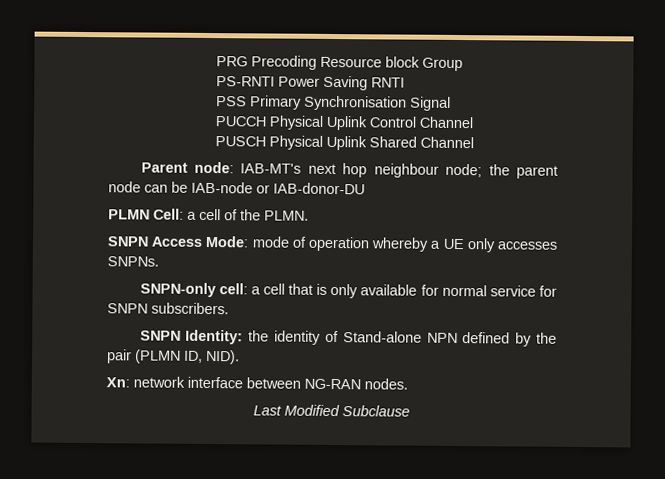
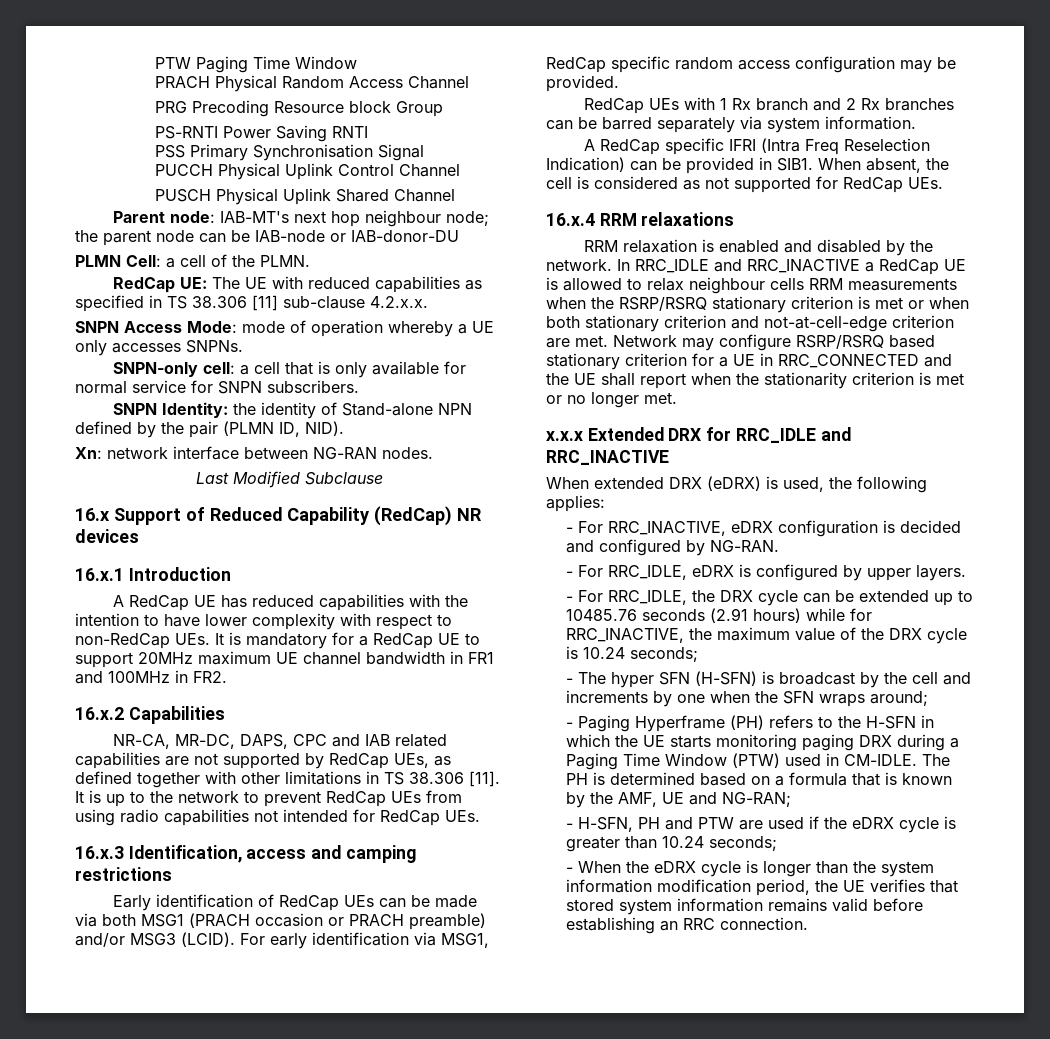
+ PTW Paging Time Window
+ PRACH Physical Random Access Channel
+ RedCap UE: The UE with reduced capabilities as specified in TS 38.306 [11] sub-clause 4.2.x.x.
+ 16.x Support of Reduced Capability (RedCap) NR devices
+ 16.x.1 Introduction
+ A RedCap UE has reduced capabilities with the intention to have lower complexity with respect to non-RedCap UEs. It is mandatory for a RedCap UE to support 20MHz maximum UE channel bandwidth in FR1 and 100MHz in FR2.
+ 16.x.2 Capabilities
+ NR-CA, MR-DC, DAPS, CPC and IAB related capabilities are not supported by RedCap UEs, as defined together with other limitations in TS 38.306 [11]. It is up to the network to prevent RedCap UEs from using radio capabilities not intended for RedCap UEs.
+ 16.x.3 Identification, access and camping restrictions
+ Early identification of RedCap UEs can be made via both MSG1 (PRACH occasion or PRACH preamble) and/or MSG3 (LCID). For early identification via MSG1, RedCap specific random access configuration may be provided.
+ RedCap UEs with 1 Rx branch and 2 Rx branches can be barred separately via system information.
+ A RedCap specific IFRI (Intra Freq Reselection Indication) can be provided in SIB1. When absent, the cell is considered as not supported for RedCap UEs.
+ 16.x.4 RRM relaxations
+ RRM relaxation is enabled and disabled by the network. In RRC_IDLE and RRC_INACTIVE a RedCap UE is allowed to relax neighbour cells RRM measurements when the RSRP/RSRQ stationary criterion is met or when both stationary criterion and not-at-cell-edge criterion are met. Network may configure RSRP/RSRQ based stationary criterion for a UE in RRC_CONNECTED and the UE shall report when the stationarity criterion is met or no longer met.
+ x.x.x Extended DRX for RRC_IDLE and RRC_INACTIVE
+ When extended DRX (eDRX) is used, the following applies:
+ - For RRC_INACTIVE, eDRX configuration is decided and configured by NG-RAN.
+ - For RRC_IDLE, eDRX is configured by upper layers.
+ - For RRC_IDLE, the DRX cycle can be extended up to 10485.76 seconds (2.91 hours) while for RRC_INACTIVE, the maximum value of the DRX cycle is 10.24 seconds;
+ - The hyper SFN (H-SFN) is broadcast by the cell and increments by one when the SFN wraps around;
+ - Paging Hyperframe (PH) refers to the H-SFN in which the UE starts monitoring paging DRX during a Paging Time Window (PTW) used in CM-IDLE. The PH is determined based on a formula that is known by the AMF, UE and NG-RAN;
+ - H-SFN, PH and PTW are used if the eDRX cycle is greater than 10.24 seconds;
+ - When the eDRX cycle is longer than the system information modification period, the UE verifies that stored system information remains valid before establishing an RRC connection.

